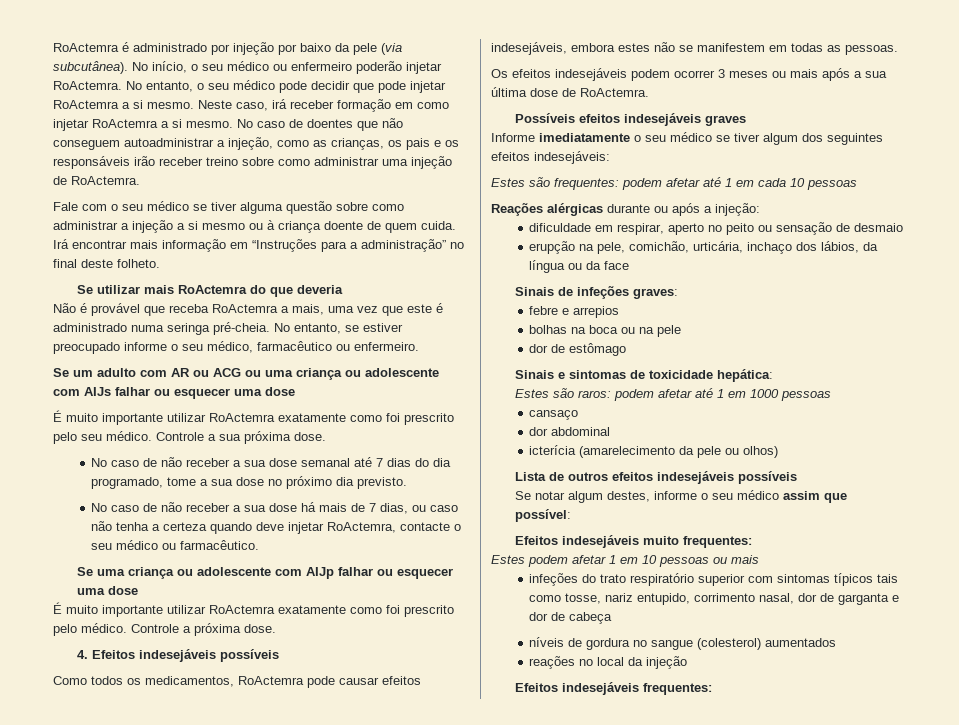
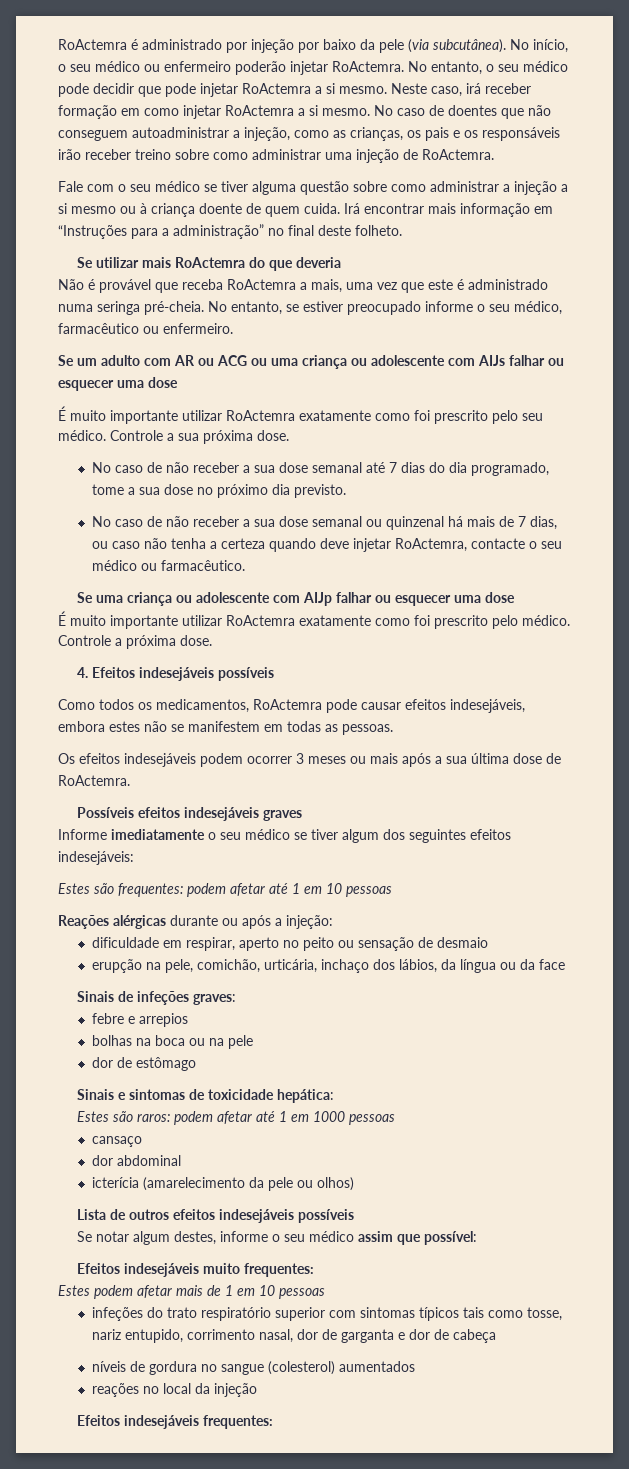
- No caso de não receber a sua dose há mais de 7 dias, ou caso não tenha a certeza quando deve injetar RoActemra, contacte o seu médico ou farmacêutico.
+ No caso de não receber a sua dose semanal ou quinzenal há mais de 7 dias, ou caso não tenha a certeza quando deve injetar RoActemra, contacte o seu médico ou farmacêutico.
- Estes são frequentes: podem afetar até 1 em cada 10 pessoas
+ Estes são frequentes: podem afetar até 1 em 10 pessoas
- Estes podem afetar 1 em 10 pessoas ou mais
+ Estes podem afetar mais de 1 em 10 pessoas

